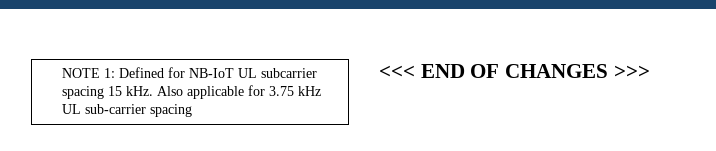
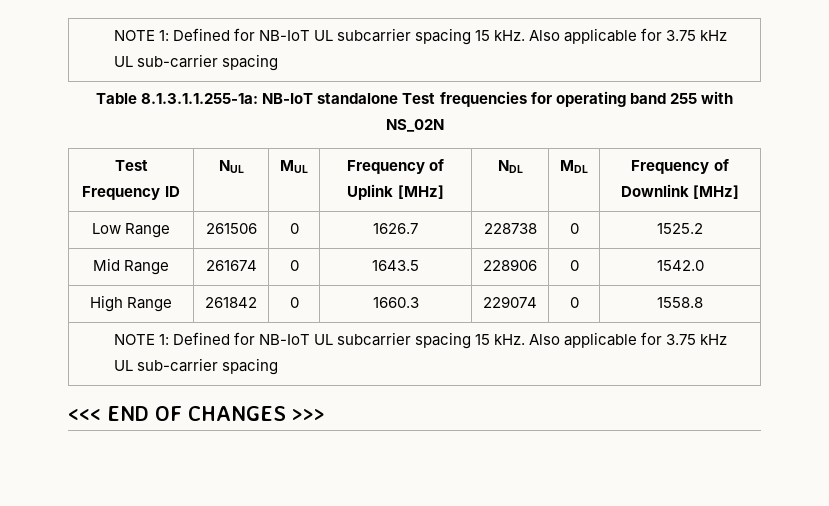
+ Table 8.1.3.1.1.255-1a: NB-IoT standalone Test frequencies for operating band 255 with NS_02N
+ Test Frequency ID | NUL | MUL | Frequency of Uplink [MHz] | NDL | MDL | Frequency of Downlink [MHz]
+ Low Range | 261506 | 0 | 1626.7 | 228738 | 0 | 1525.2
+ Mid Range | 261674 | 0 | 1643.5 | 228906 | 0 | 1542.0
+ High Range | 261842 | 0 | 1660.3 | 229074 | 0 | 1558.8
+ NOTE 1: Defined for NB-IoT UL subcarrier spacing 15 kHz. Also applicable for 3.75 kHz UL sub-carrier spacing

